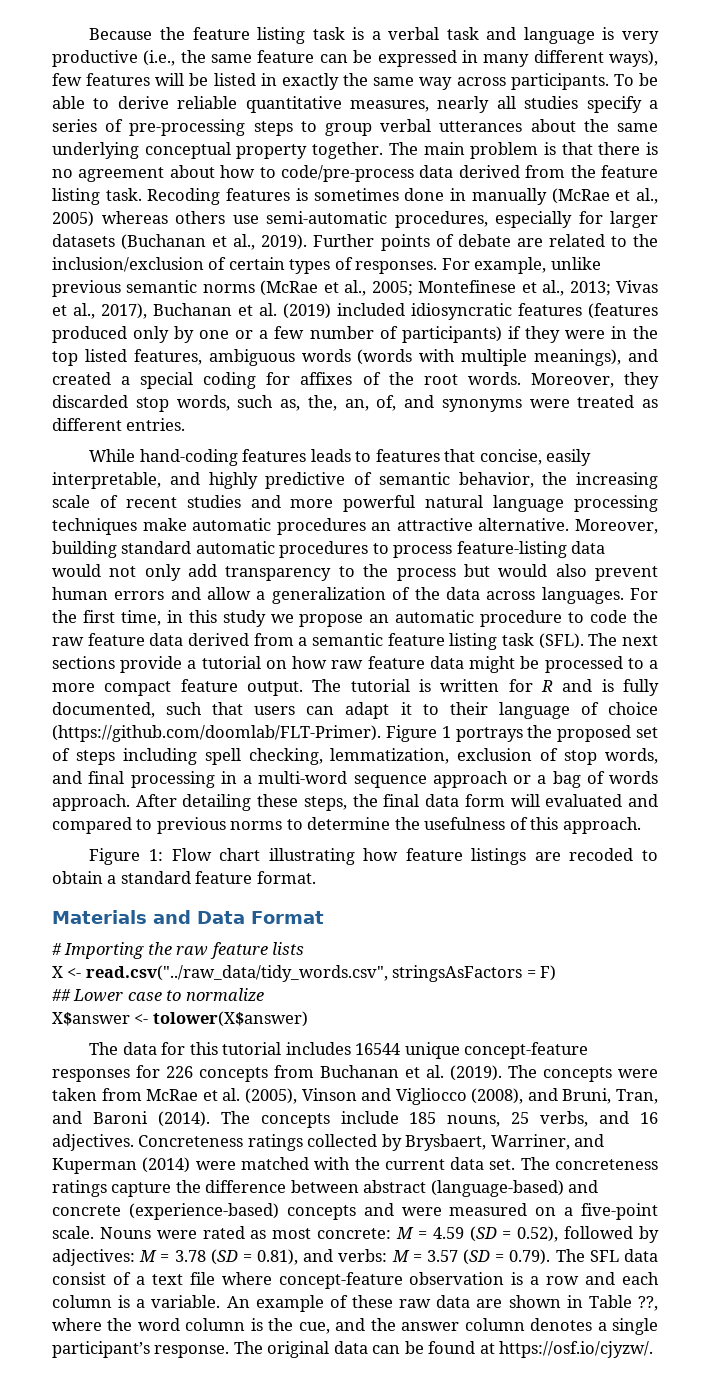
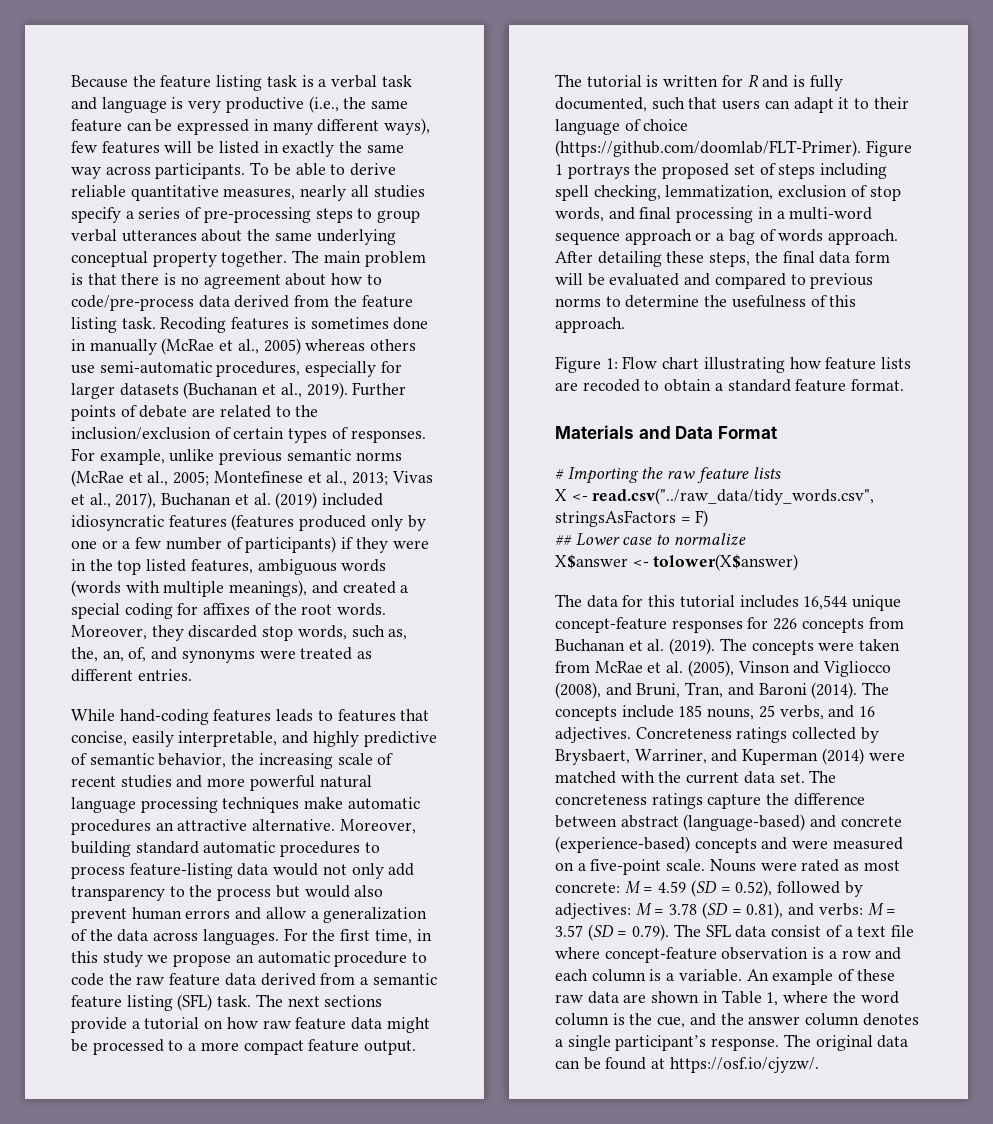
- For the first time, in this study we propose an automatic procedure to code the raw feature data derived from a semantic feature listing task (SFL).
+ For the first time, in this study we propose an automatic procedure to code the raw feature data derived from a semantic feature listing (SFL) task.
- After detailing these steps, the final data form will evaluated and compared to previous norms to determine the usefulness of this approach.
+ After detailing these steps, the final data form will be evaluated and compared to previous norms to determine the usefulness of this approach.
- Figure 1: Flow chart illustrating how feature listings are recoded to obtain a standard feature format.
+ Figure 1: Flow chart illustrating how feature lists are recoded to obtain a standard feature format.
- The data for this tutorial includes 16544 unique concept-feature responses for 226 concepts from Buchanan et al. (2019).
+ The data for this tutorial includes 16,544 unique concept-feature responses for 226 concepts from Buchanan et al. (2019).
- An example of these raw data are shown in Table ??, where the word column is the cue, and the answer column denotes a single participant’s response.
+ An example of these raw data are shown in Table 1, where the word column is the cue, and the answer column denotes a single participant’s response.

